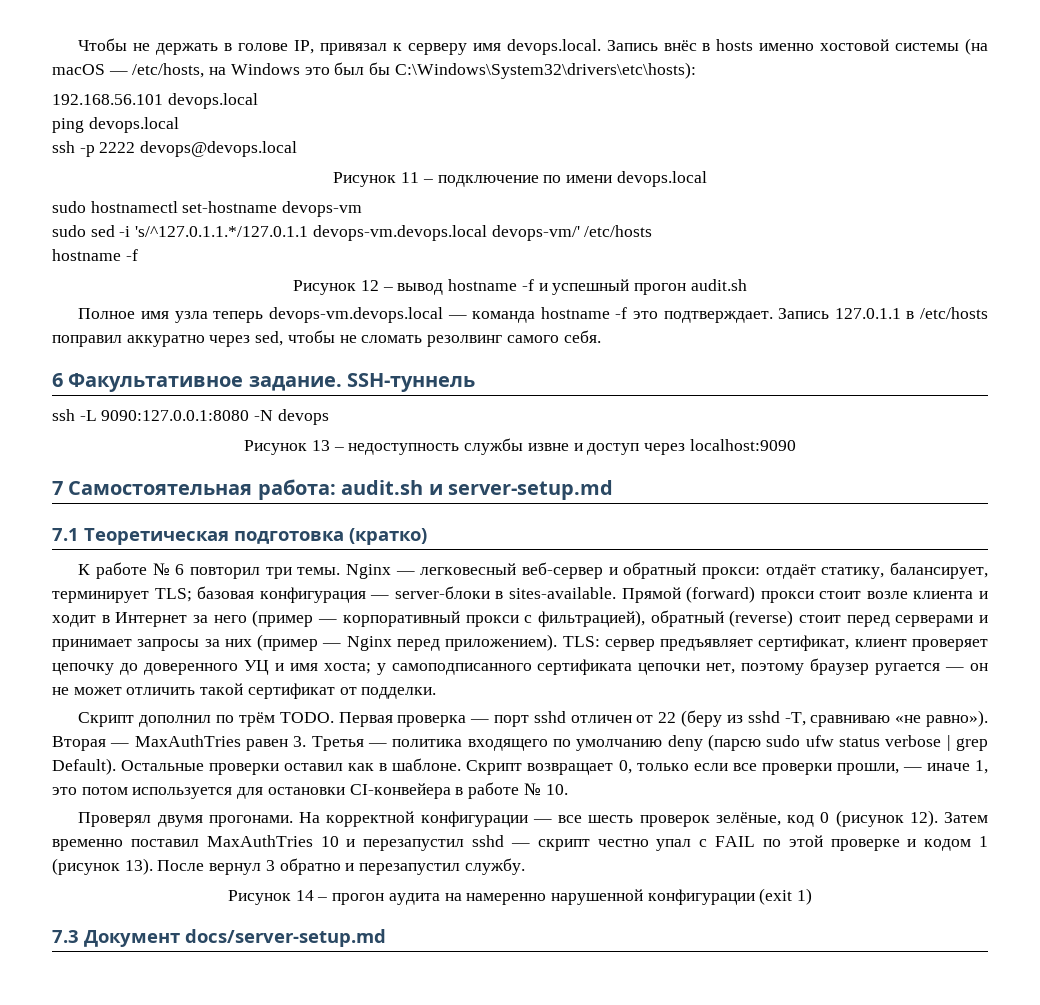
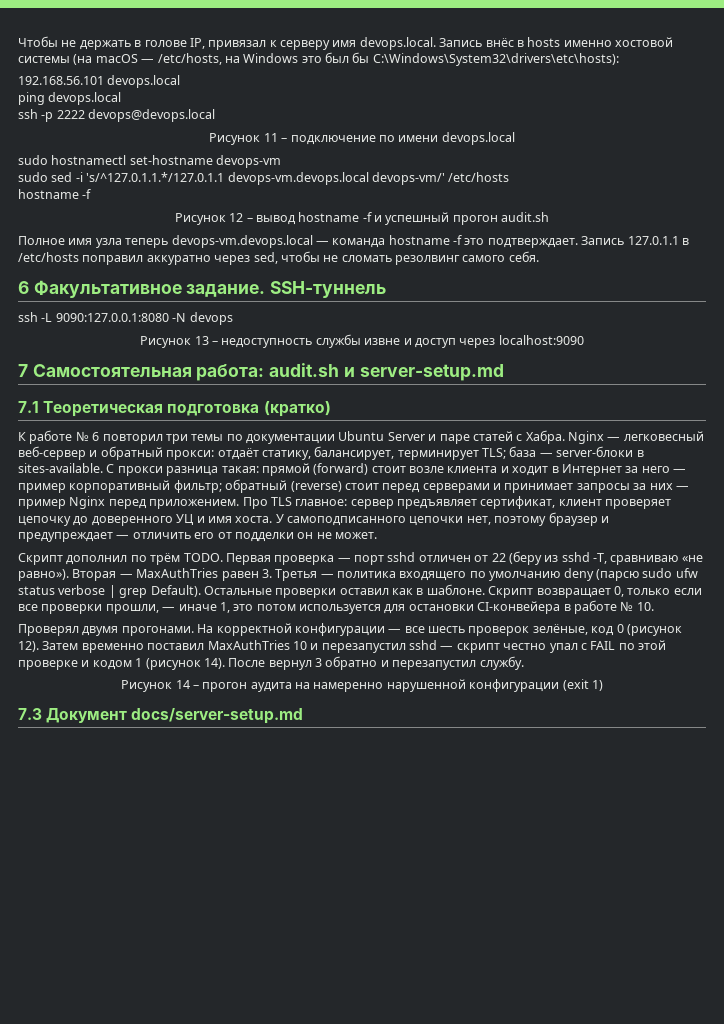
- К работе № 6 повторил три темы.
+ К работе № 6 повторил три темы по документации Ubuntu Server и паре статей с Хабра.
- Nginx — легковесный веб-сервер и обратный прокси: отдаёт статику, балансирует, терминирует TLS; базовая конфигурация — server-блоки в sites-available.
+ Nginx — легковесный веб-сервер и обратный прокси: отдаёт статику, балансирует, терминирует TLS; база — server-блоки в sites-available.
- Прямой (forward) прокси стоит возле клиента и ходит в Интернет за него (пример — корпоративный прокси с фильтрацией), обратный (reverse) стоит перед серверами и принимает запросы за них (пример — Nginx перед приложением). TLS: сервер предъявляет сертификат, клиент проверяет цепочку до доверенного УЦ и имя хоста; у самоподписанного сертификата цепочки нет, поэтому браузер ругается — он не может отличить такой сертификат от подделки.
+ С прокси разница такая: прямой (forward) стоит возле клиента и ходит в Интернет за него — пример корпоративный фильтр; обратный (reverse) стоит перед серверами и принимает запросы за них — пример Nginx перед приложением. Про TLS главное: сервер предъявляет сертификат, клиент проверяет цепочку до доверенного УЦ и имя хоста. У самоподписанного цепочки нет, поэтому браузер и предупреждает — отличить его от подделки он не может.
- Затем временно поставил MaxAuthTries 10 и перезапустил sshd — скрипт честно упал с FAIL по этой проверке и кодом 1 (рисунок 13).
+ Затем временно поставил MaxAuthTries 10 и перезапустил sshd — скрипт честно упал с FAIL по этой проверке и кодом 1 (рисунок 14).

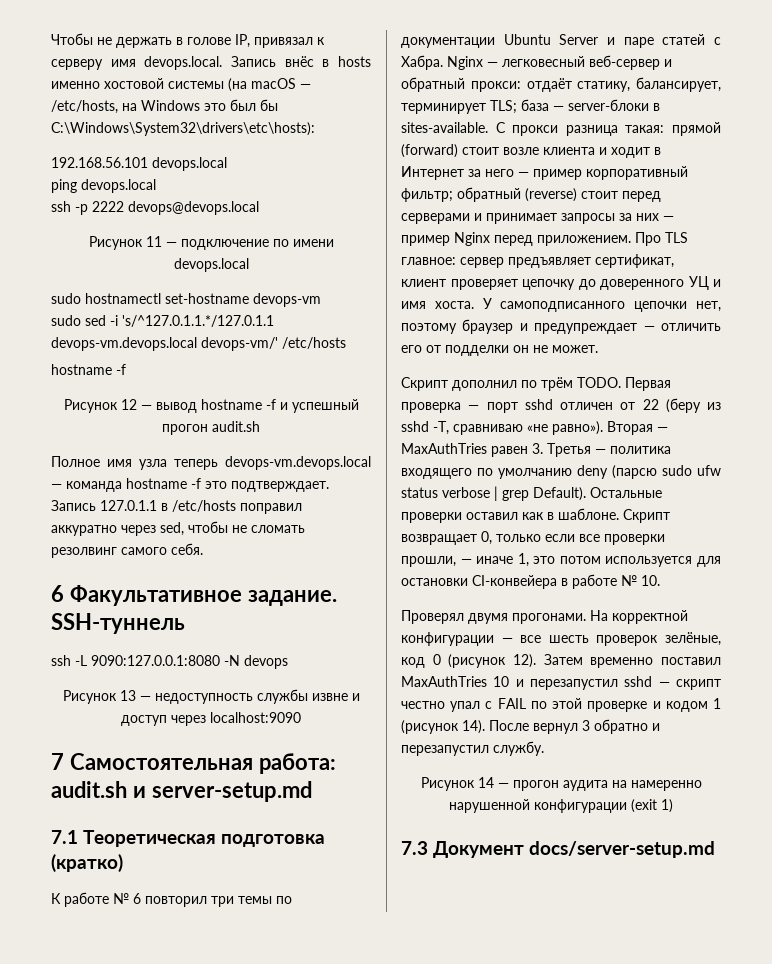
- Рисунок 11 – подключение по имени devops.local
+ Рисунок 11 — подключение по имени devops.local
- Рисунок 12 – вывод hostname -f и успешный прогон audit.sh
+ Рисунок 12 — вывод hostname -f и успешный прогон audit.sh
- Рисунок 13 – недоступность службы извне и доступ через localhost:9090
+ Рисунок 13 — недоступность службы извне и доступ через localhost:9090
- Рисунок 14 – прогон аудита на намеренно нарушенной конфигурации (exit 1)
+ Рисунок 14 — прогон аудита на намеренно нарушенной конфигурации (exit 1)

